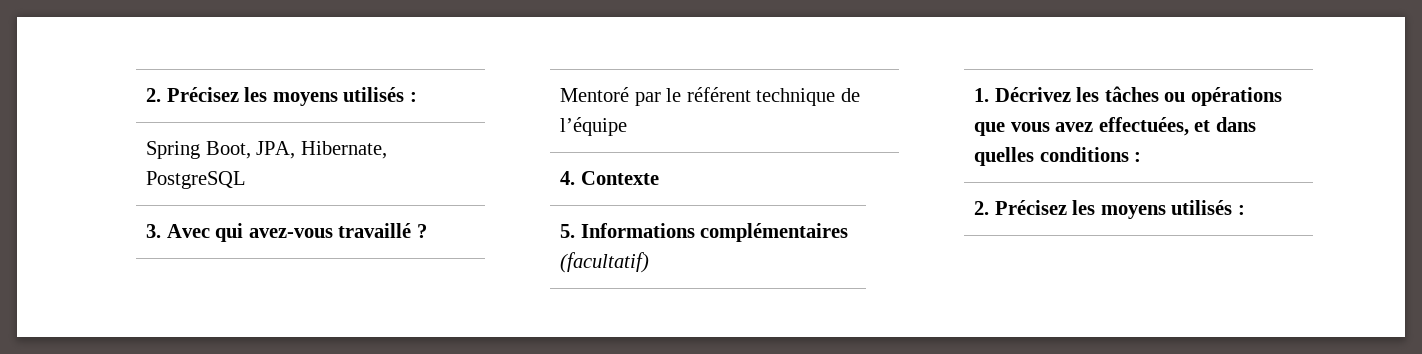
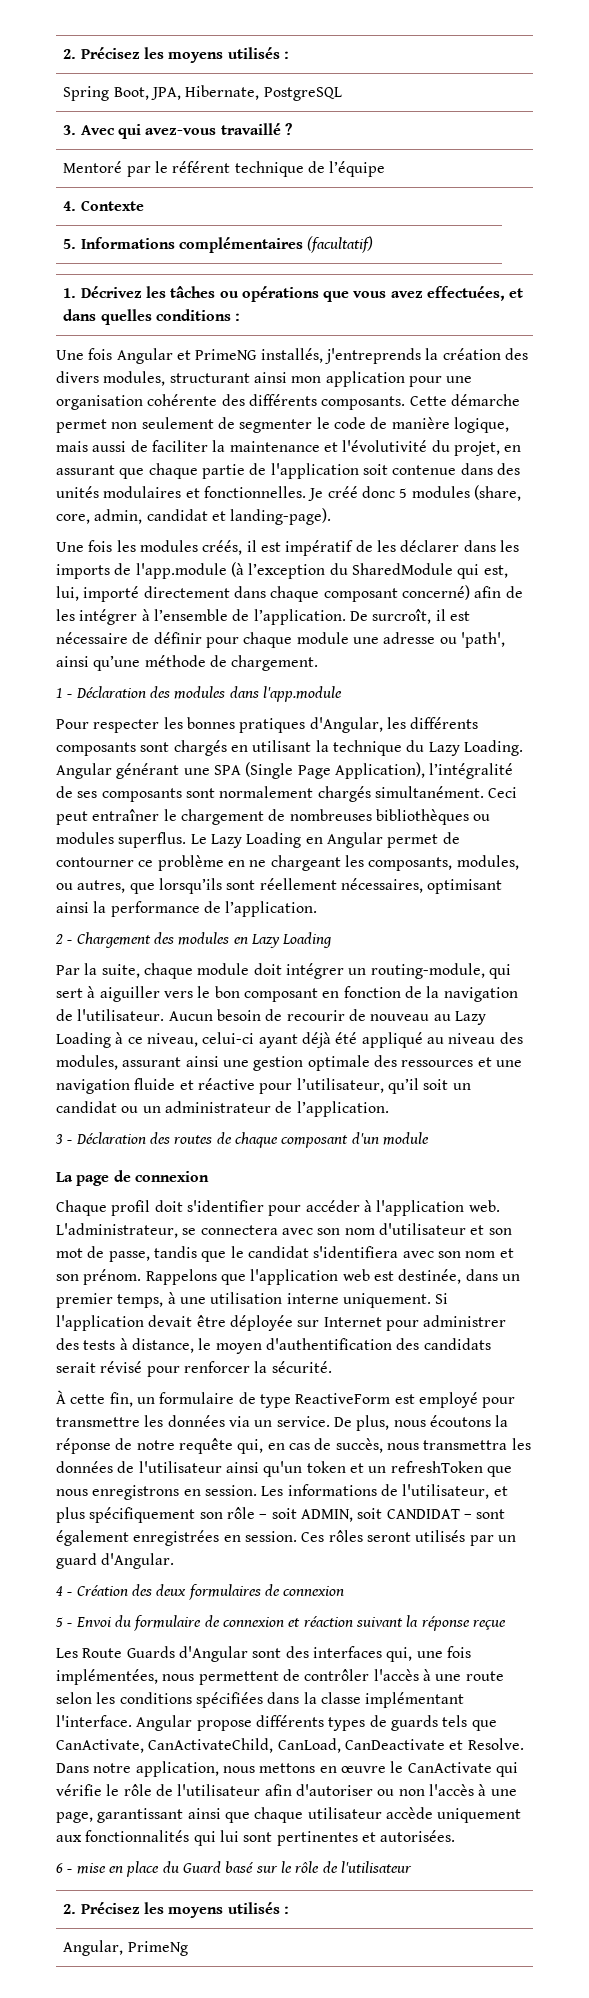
  1. Décrivez les tâches ou opérations que vous avez effectuées, et dans quelles conditions :
+ Une fois Angular et PrimeNG installés, j'entreprends la création des divers modules, structurant ainsi mon application pour une organisation cohérente des différents composants. Cette démarche permet non seulement de segmenter le code de manière logique, mais aussi de faciliter la maintenance et l'évolutivité du projet, en assurant que chaque partie de l'application soit contenue dans des unités modulaires et fonctionnelles. Je créé donc 5 modules (share, core, admin, candidat et landing-page).
+ Une fois les modules créés, il est impératif de les déclarer dans les imports de l'app.module (à l’exception du SharedModule qui est, lui, importé directement dans chaque composant concerné) afin de les intégrer à l’ensemble de l’application. De surcroît, il est nécessaire de définir pour chaque module une adresse ou 'path', ainsi qu’une méthode de chargement.
+ 1 - Déclaration des modules dans l'app.module
+ Pour respecter les bonnes pratiques d'Angular, les différents composants sont chargés en utilisant la technique du Lazy Loading. Angular générant une SPA (Single Page Application), l’intégralité de ses composants sont normalement chargés simultanément. Ceci peut entraîner le chargement de nombreuses bibliothèques ou modules superflus. Le Lazy Loading en Angular permet de contourner ce problème en ne chargeant les composants, modules, ou autres, que lorsqu’ils sont réellement nécessaires, optimisant ainsi la performance de l’application.
+ 2 - Chargement des modules en Lazy Loading
+ Par la suite, chaque module doit intégrer un routing-module, qui sert à aiguiller vers le bon composant en fonction de la navigation de l'utilisateur. Aucun besoin de recourir de nouveau au Lazy Loading à ce niveau, celui-ci ayant déjà été appliqué au niveau des modules, assurant ainsi une gestion optimale des ressources et une navigation fluide et réactive pour l’utilisateur, qu’il soit un candidat ou un administrateur de l’application.
+ 3 - Déclaration des routes de chaque composant d'un module
+ La page de connexion
+ Chaque profil doit s'identifier pour accéder à l'application web. L'administrateur, se connectera avec son nom d'utilisateur et son mot de passe, tandis que le candidat s'identifiera avec son nom et son prénom. Rappelons que l'application web est destinée, dans un premier temps, à une utilisation interne uniquement. Si l'application devait être déployée sur Internet pour administrer des tests à distance, le moyen d'authentification des candidats serait révisé pour renforcer la sécurité.
+ À cette fin, un formulaire de type ReactiveForm est employé pour transmettre les données via un service. De plus, nous écoutons la réponse de notre requête qui, en cas de succès, nous transmettra les données de l'utilisateur ainsi qu'un token et un refreshToken que nous enregistrons en session. Les informations de l'utilisateur, et plus spécifiquement son rôle – soit ADMIN, soit CANDIDAT – sont également enregistrées en session. Ces rôles seront utilisés par un guard d'Angular.
+ 4 - Création des deux formulaires de connexion
+ 5 - Envoi du formulaire de connexion et réaction suivant la réponse reçue
+ Les Route Guards d'Angular sont des interfaces qui, une fois implémentées, nous permettent de contrôler l'accès à une route selon les conditions spécifiées dans la classe implémentant l'interface. Angular propose différents types de guards tels que CanActivate, CanActivateChild, CanLoad, CanDeactivate et Resolve. Dans notre application, nous mettons en œuvre le CanActivate qui vérifie le rôle de l'utilisateur afin d'autoriser ou non l'accès à une page, garantissant ainsi que chaque utilisateur accède uniquement aux fonctionnalités qui lui sont pertinentes et autorisées.
+ 6 - mise en place du Guard basé sur le rôle de l'utilisateur
  2. Précisez les moyens utilisés :
+ Angular, PrimeNg

